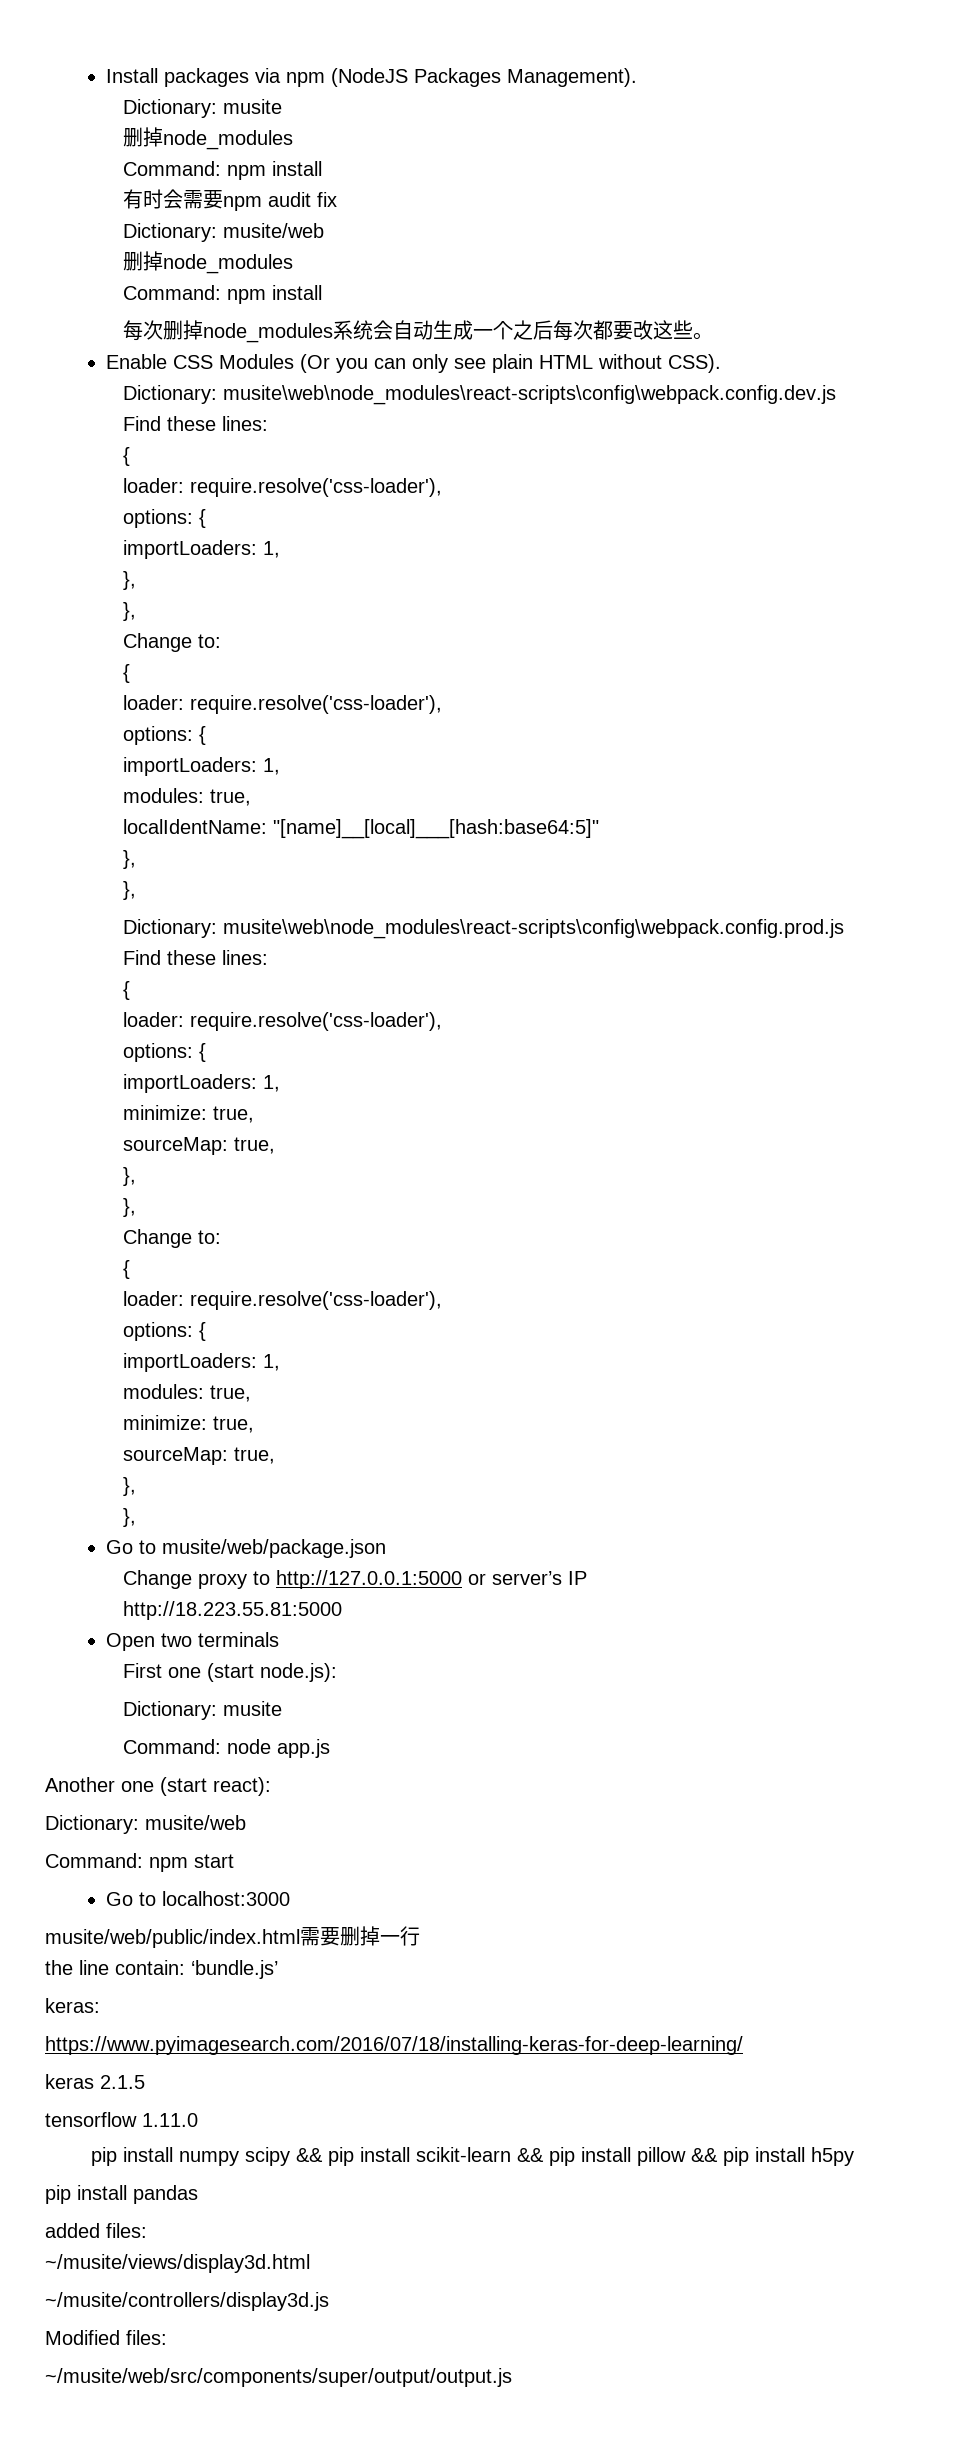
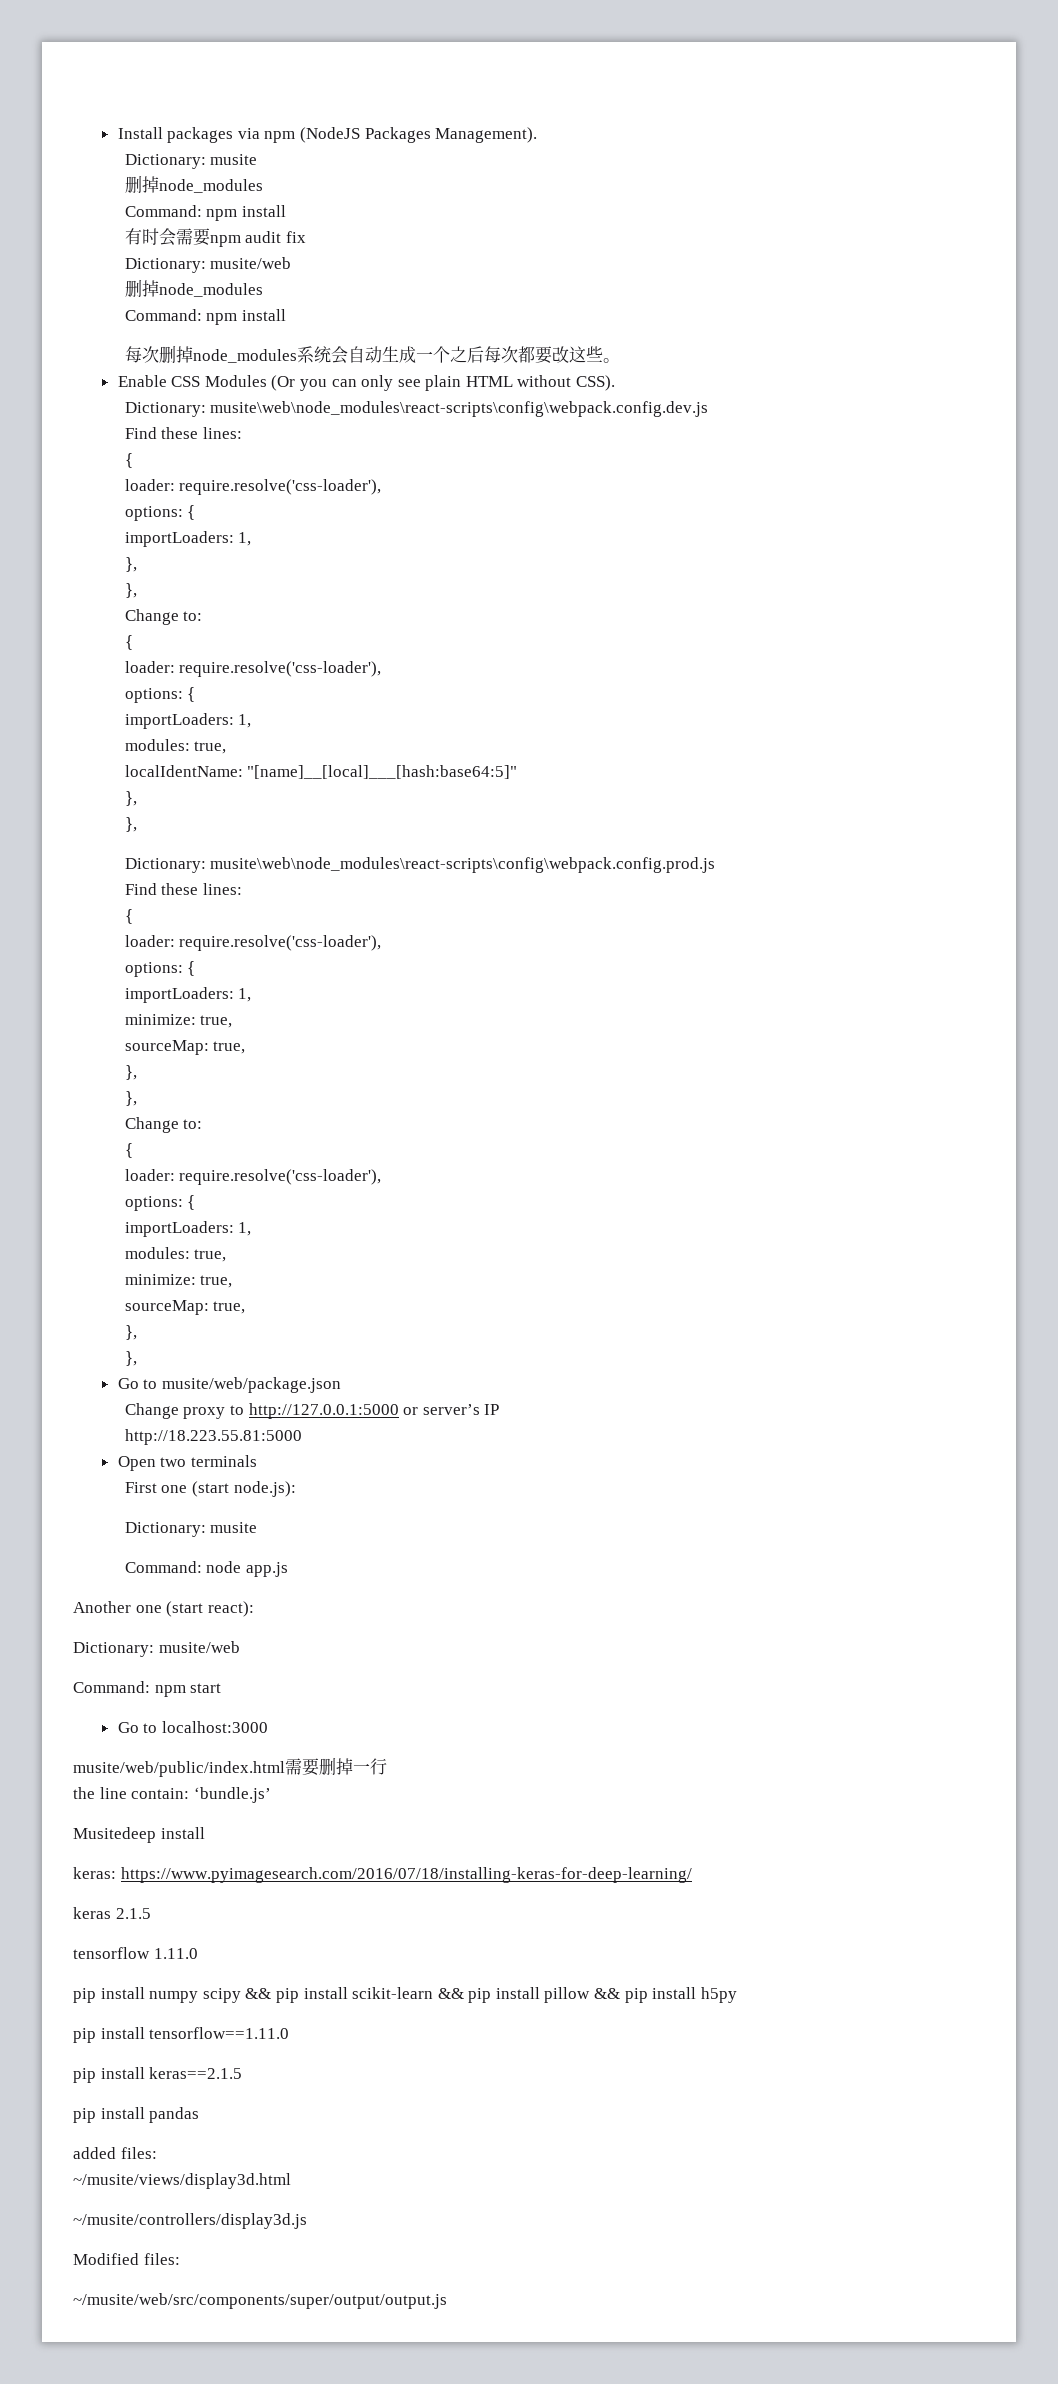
+ Musitedeep install
- keras:
- https://www.pyimagesearch.com/2016/07/18/installing-keras-for-deep-learning/
+ keras: https://www.pyimagesearch.com/2016/07/18/installing-keras-for-deep-learning/
+ pip install tensorflow==1.11.0
+ pip install keras==2.1.5

